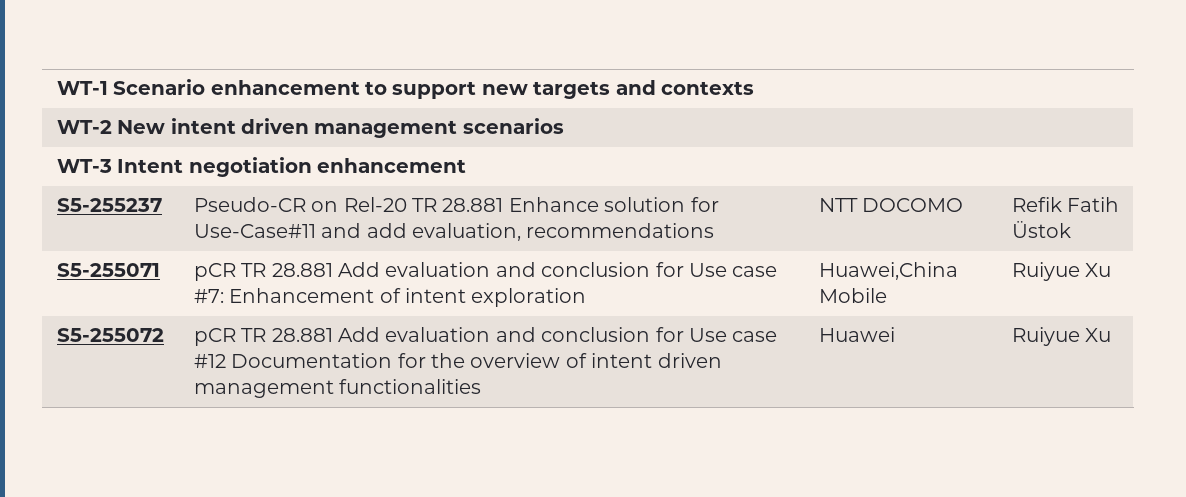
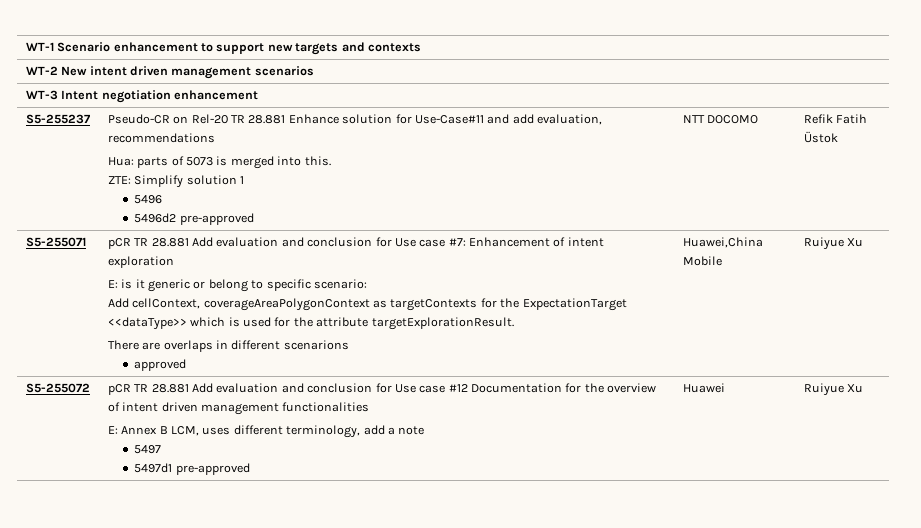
- S5-255237 | Pseudo-CR on Rel-20 TR 28.881 Enhance solution for Use-Case#11 and add evaluation, recommendations | NTT DOCOMO | Refik Fatih Üstok
+ S5-255237 | Pseudo-CR on Rel-20 TR 28.881 Enhance solution for Use-Case#11 and add evaluation, recommendations
+ Hua: parts of 5073 is merged into this.
+ ZTE: Simplify solution 1
+ 5496
+ 5496d2 pre-approved | NTT DOCOMO | Refik Fatih Üstok
+ E: is it generic or belong to specific scenario:
+ Add cellContext, coverageAreaPolygonContext as targetContexts for the ExpectationTarget <<dataType>> which is used for the attribute targetExplorationResult.
+ There are overlaps in different scenarions
+ approved
- S5-255072 | pCR TR 28.881 Add evaluation and conclusion for Use case #12 Documentation for the overview of intent driven management functionalities | Huawei | Ruiyue Xu
+ S5-255072 | pCR TR 28.881 Add evaluation and conclusion for Use case #12 Documentation for the overview of intent driven management functionalities
+ E: Annex B LCM, uses different terminology, add a note
+ 5497
+ 5497d1 pre-approved | Huawei | Ruiyue Xu

